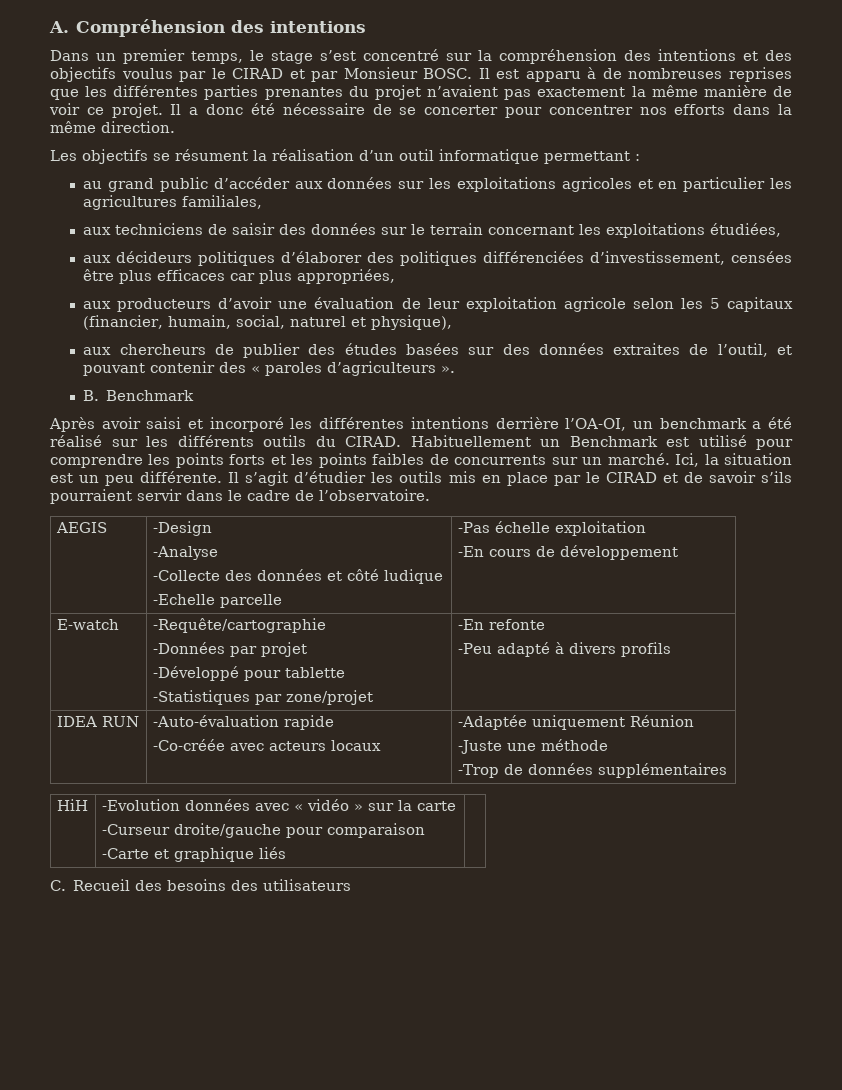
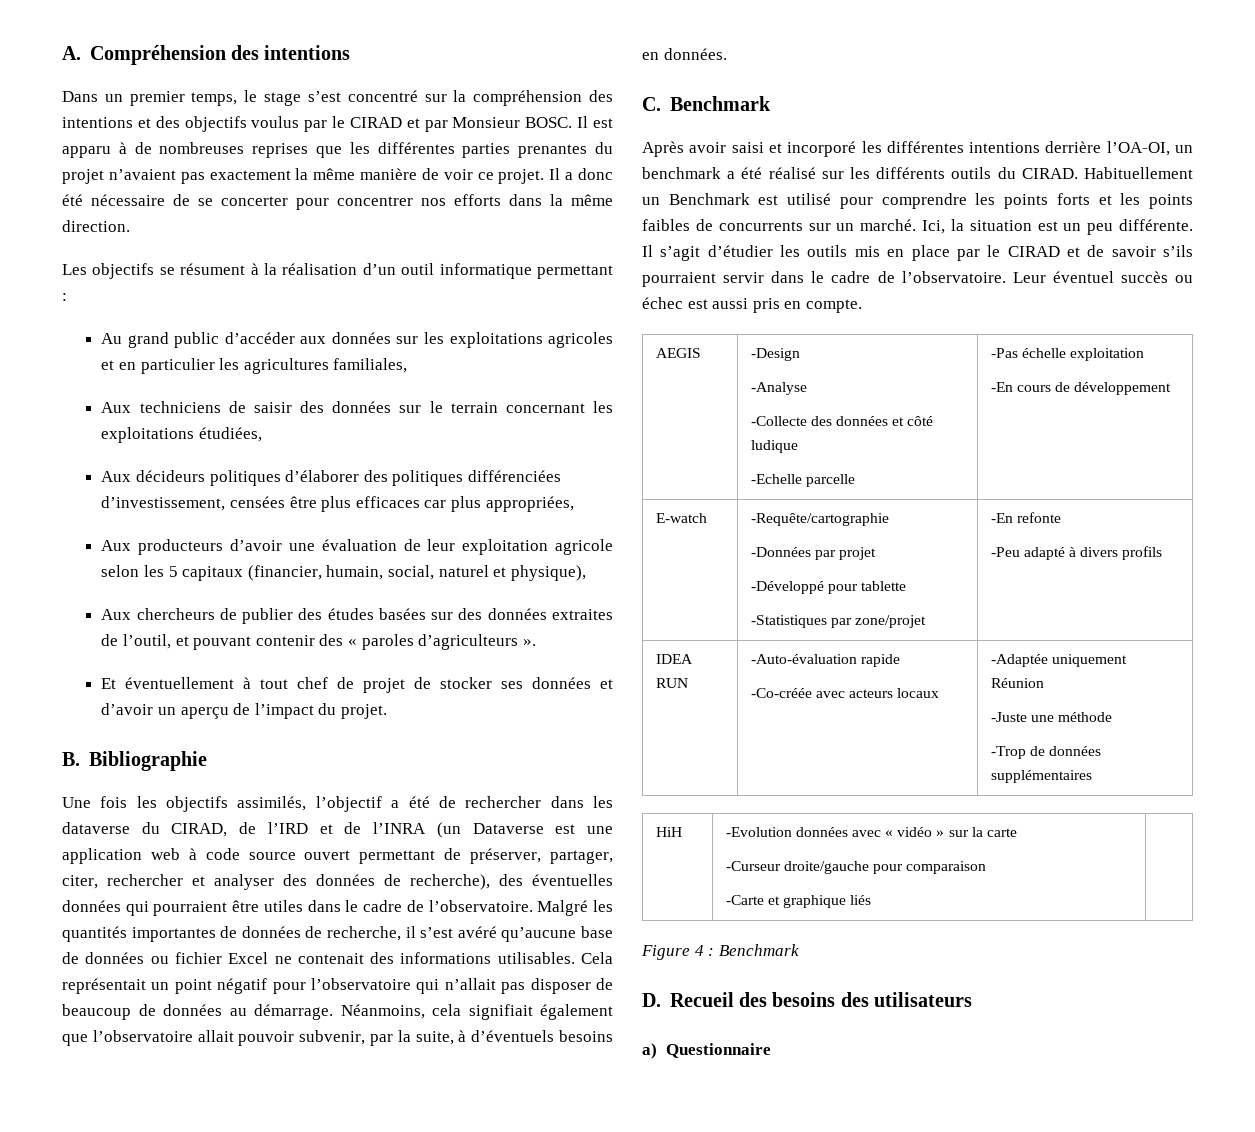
- Les objectifs se résument la réalisation d’un outil informatique permettant :
+ Les objectifs se résument à la réalisation d’un outil informatique permettant :
- au grand public d’accéder aux données sur les exploitations agricoles et en particulier les agricultures familiales,
+ Au grand public d’accéder aux données sur les exploitations agricoles et en particulier les agricultures familiales,
- aux techniciens de saisir des données sur le terrain concernant les exploitations étudiées,
+ Aux techniciens de saisir des données sur le terrain concernant les exploitations étudiées,
- aux décideurs politiques d’élaborer des politiques différenciées d’investissement, censées être plus efficaces car plus appropriées,
+ Aux décideurs politiques d’élaborer des politiques différenciées d’investissement, censées être plus efficaces car plus appropriées,
- aux producteurs d’avoir une évaluation de leur exploitation agricole selon les 5 capitaux (financier, humain, social, naturel et physique),
+ Aux producteurs d’avoir une évaluation de leur exploitation agricole selon les 5 capitaux (financier, humain, social, naturel et physique),
- aux chercheurs de publier des études basées sur des données extraites de l’outil, et pouvant contenir des « paroles d’agriculteurs ».
+ Aux chercheurs de publier des études basées sur des données extraites de l’outil, et pouvant contenir des « paroles d’agriculteurs ».
- B. Benchmark
+ Et éventuellement à tout chef de projet de stocker ses données et d’avoir un aperçu de l’impact du projet.
+ B. Bibliographie
+ Une fois les objectifs assimilés, l’objectif a été de rechercher dans les dataverse du CIRAD, de l’IRD et de l’INRA (un Dataverse est une application web à code source ouvert permettant de préserver, partager, citer, rechercher et analyser des données de recherche), des éventuelles données qui pourraient être utiles dans le cadre de l’observatoire. Malgré les quantités importantes de données de recherche, il s’est avéré qu’aucune base de données ou fichier Excel ne contenait des informations utilisables. Cela représentait un point négatif pour l’observatoire qui n’allait pas disposer de beaucoup de données au démarrage. Néanmoins, cela signifiait également que l’observatoire allait pouvoir subvenir, par la suite, à d’éventuels besoins en données.
+ C. Benchmark
+ Leur éventuel succès ou échec est aussi pris en compte.
- C. Recueil des besoins des utilisateurs
+ Figure 4 : Benchmark
+ D. Recueil des besoins des utilisateurs
+ a) Questionnaire

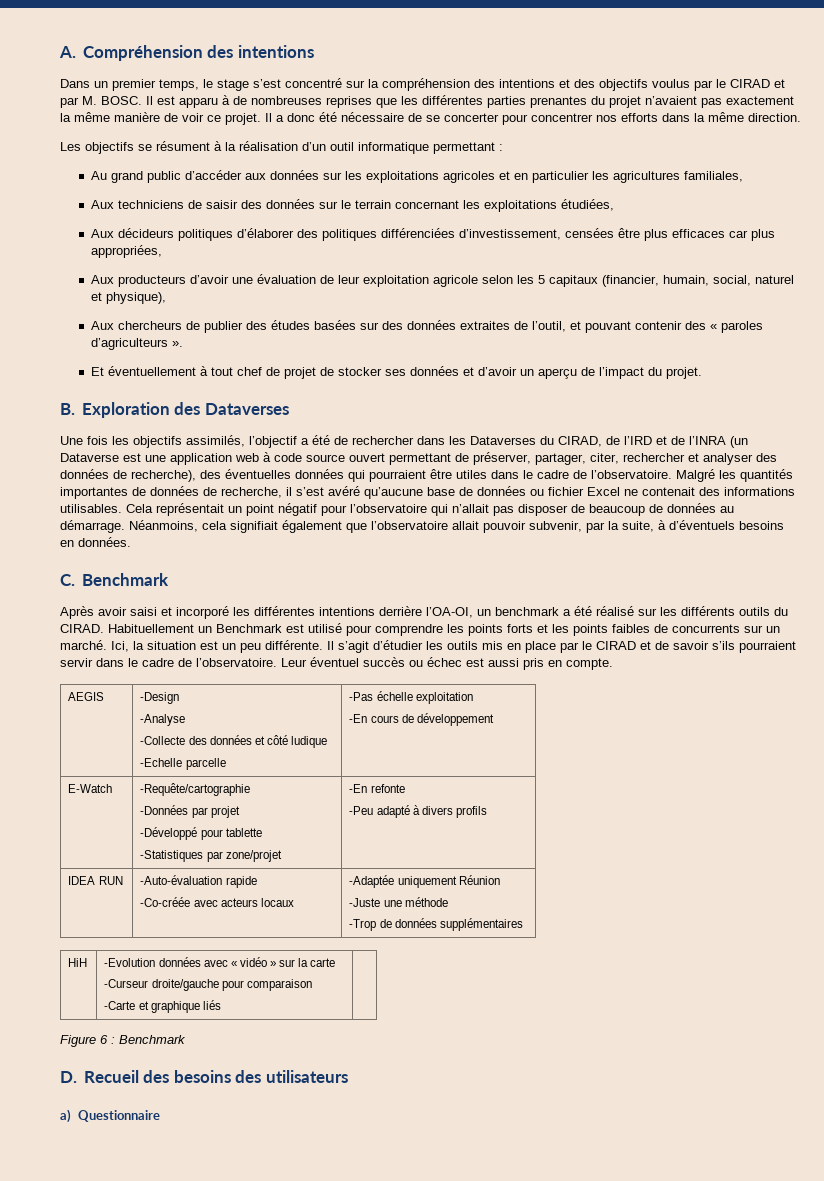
- Dans un premier temps, le stage s’est concentré sur la compréhension des intentions et des objectifs voulus par le CIRAD et par Monsieur BOSC.
+ Dans un premier temps, le stage s’est concentré sur la compréhension des intentions et des objectifs voulus par le CIRAD et par M. BOSC.
- B. Bibliographie
+ B. Exploration des Dataverses
- Une fois les objectifs assimilés, l’objectif a été de rechercher dans les dataverse du CIRAD, de l’IRD et de l’INRA (un Dataverse est une application web à code source ouvert permettant de préserver, partager, citer, rechercher et analyser des données de recherche), des éventuelles données qui pourraient être utiles dans le cadre de l’observatoire.
+ Une fois les objectifs assimilés, l’objectif a été de rechercher dans les Dataverses du CIRAD, de l’IRD et de l’INRA (un Dataverse est une application web à code source ouvert permettant de préserver, partager, citer, rechercher et analyser des données de recherche), des éventuelles données qui pourraient être utiles dans le cadre de l’observatoire.
- E-watch | -Requête/cartographie
+ E-Watch | -Requête/cartographie
- Figure 4 : Benchmark
+ Figure 6 : Benchmark

